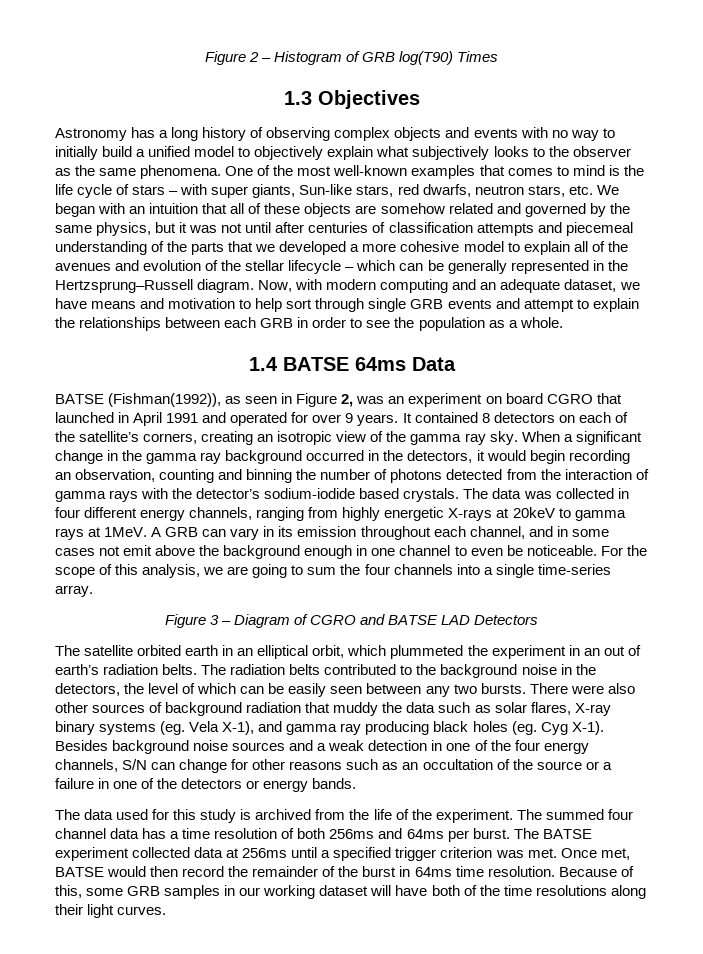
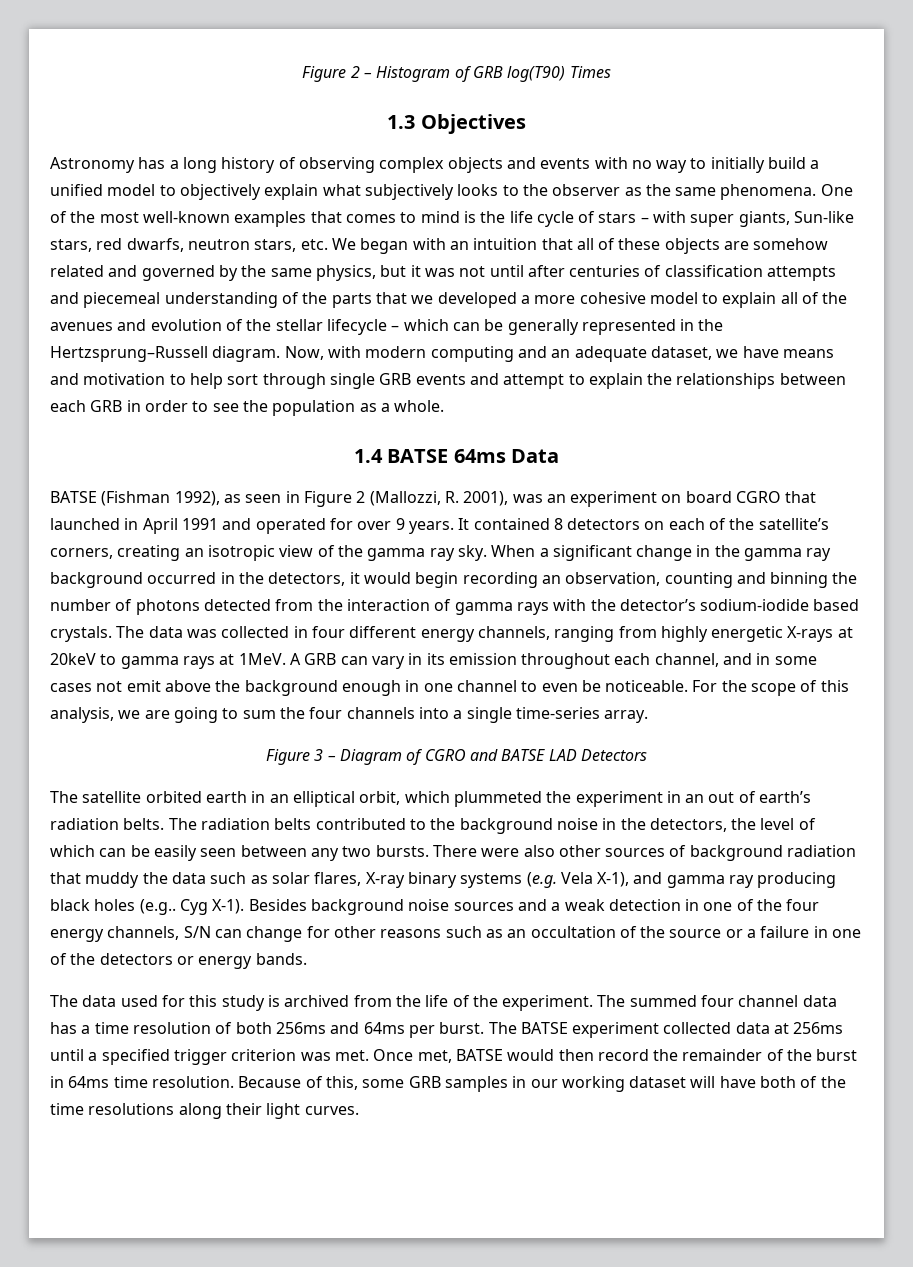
- BATSE (Fishman(1992)), as seen in Figure 2, was an experiment on board CGRO that launched in April 1991 and operated for over 9 years.
+ BATSE (Fishman 1992), as seen in Figure 2 (Mallozzi, R. 2001), was an experiment on board CGRO that launched in April 1991 and operated for over 9 years.
- There were also other sources of background radiation that muddy the data such as solar flares, X-ray binary systems (eg. Vela X-1), and gamma ray producing black holes (eg. Cyg X-1).
+ There were also other sources of background radiation that muddy the data such as solar flares, X-ray binary systems (e.g. Vela X-1), and gamma ray producing black holes (e.g.. Cyg X-1).

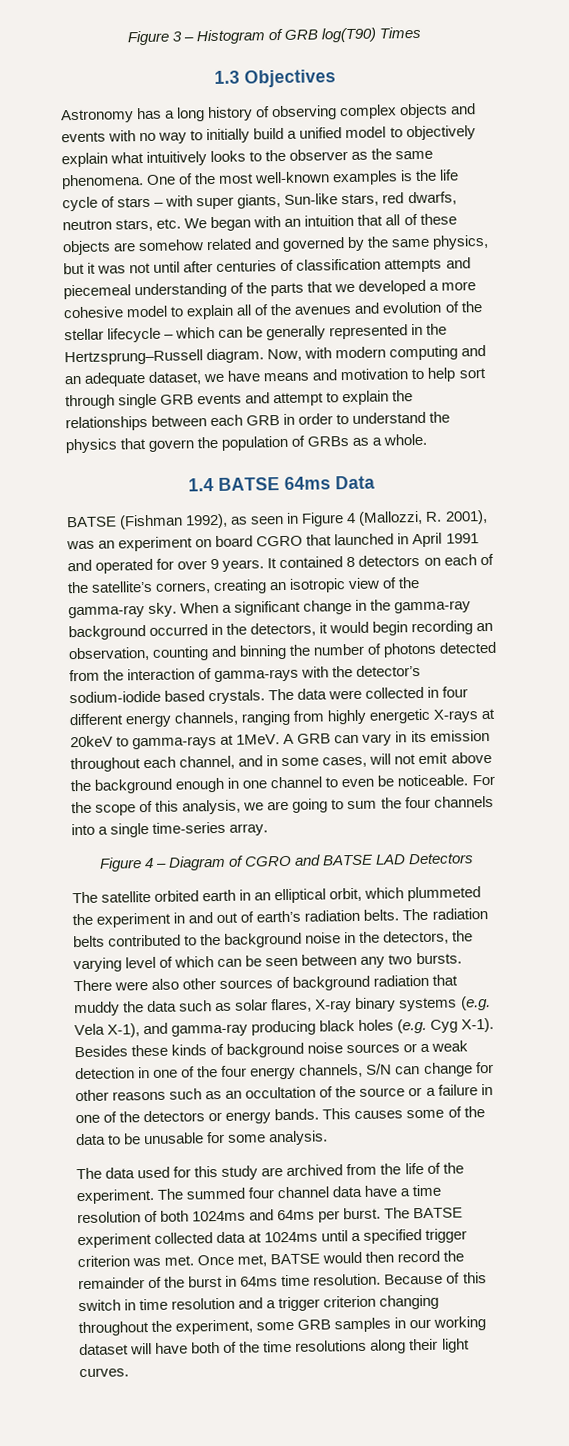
- Figure 2 – Histogram of GRB log(T90) Times
+ Figure 3 – Histogram of GRB log(T90) Times
- Astronomy has a long history of observing complex objects and events with no way to initially build a unified model to objectively explain what subjectively looks to the observer as the same phenomena.
+ Astronomy has a long history of observing complex objects and events with no way to initially build a unified model to objectively explain what intuitively looks to the observer as the same phenomena.
- One of the most well-known examples that comes to mind is the life cycle of stars – with super giants, Sun-like stars, red dwarfs, neutron stars, etc. We began with an intuition that all of these objects are somehow related and governed by the same physics, but it was not until after centuries of classification attempts and piecemeal understanding of the parts that we developed a more cohesive model to explain all of the avenues and evolution of the stellar lifecycle – which can be generally represented in the Hertzsprung–Russell diagram.
+ One of the most well-known examples is the life cycle of stars – with super giants, Sun-like stars, red dwarfs, neutron stars, etc. We began with an intuition that all of these objects are somehow related and governed by the same physics, but it was not until after centuries of classification attempts and piecemeal understanding of the parts that we developed a more cohesive model to explain all of the avenues and evolution of the stellar lifecycle – which can be generally represented in the Hertzsprung–Russell diagram.
- Now, with modern computing and an adequate dataset, we have means and motivation to help sort through single GRB events and attempt to explain the relationships between each GRB in order to see the population as a whole.
+ Now, with modern computing and an adequate dataset, we have means and motivation to help sort through single GRB events and attempt to explain the relationships between each GRB in order to understand the physics that govern the population of GRBs as a whole.
- BATSE (Fishman 1992), as seen in Figure 2 (Mallozzi, R. 2001), was an experiment on board CGRO that launched in April 1991 and operated for over 9 years.
+ BATSE (Fishman 1992), as seen in Figure 4 (Mallozzi, R. 2001), was an experiment on board CGRO that launched in April 1991 and operated for over 9 years.
- It contained 8 detectors on each of the satellite’s corners, creating an isotropic view of the gamma ray sky.
+ It contained 8 detectors on each of the satellite’s corners, creating an isotropic view of the gamma-ray sky.
- When a significant change in the gamma ray background occurred in the detectors, it would begin recording an observation, counting and binning the number of photons detected from the interaction of gamma rays with the detector’s sodium-iodide based crystals.
+ When a significant change in the gamma-ray background occurred in the detectors, it would begin recording an observation, counting and binning the number of photons detected from the interaction of gamma-rays with the detector’s sodium-iodide based crystals.
- The data was collected in four different energy channels, ranging from highly energetic X-rays at 20keV to gamma rays at 1MeV.
+ The data were collected in four different energy channels, ranging from highly energetic X-rays at 20keV to gamma-rays at 1MeV.
- A GRB can vary in its emission throughout each channel, and in some cases not emit above the background enough in one channel to even be noticeable.
+ A GRB can vary in its emission throughout each channel, and in some cases, will not emit above the background enough in one channel to even be noticeable.
- Figure 3 – Diagram of CGRO and BATSE LAD Detectors
+ Figure 4 – Diagram of CGRO and BATSE LAD Detectors
- The satellite orbited earth in an elliptical orbit, which plummeted the experiment in an out of earth’s radiation belts.
+ The satellite orbited earth in an elliptical orbit, which plummeted the experiment in and out of earth’s radiation belts.
- The radiation belts contributed to the background noise in the detectors, the level of which can be easily seen between any two bursts.
+ The radiation belts contributed to the background noise in the detectors, the varying level of which can be seen between any two bursts.
- There were also other sources of background radiation that muddy the data such as solar flares, X-ray binary systems (e.g. Vela X-1), and gamma ray producing black holes (e.g.. Cyg X-1).
+ There were also other sources of background radiation that muddy the data such as solar flares, X-ray binary systems (e.g. Vela X-1), and gamma-ray producing black holes (e.g. Cyg X-1).
- Besides background noise sources and a weak detection in one of the four energy channels, S/N can change for other reasons such as an occultation of the source or a failure in one of the detectors or energy bands.
+ Besides these kinds of background noise sources or a weak detection in one of the four energy channels, S/N can change for other reasons such as an occultation of the source or a failure in one of the detectors or energy bands. This causes some of the data to be unusable for some analysis.
- The data used for this study is archived from the life of the experiment.
+ The data used for this study are archived from the life of the experiment.
- The summed four channel data has a time resolution of both 256ms and 64ms per burst.
+ The summed four channel data have a time resolution of both 1024ms and 64ms per burst.
- The BATSE experiment collected data at 256ms until a specified trigger criterion was met.
+ The BATSE experiment collected data at 1024ms until a specified trigger criterion was met.
- Because of this, some GRB samples in our working dataset will have both of the time resolutions along their light curves.
+ Because of this switch in time resolution and a trigger criterion changing throughout the experiment, some GRB samples in our working dataset will have both of the time resolutions along their light curves.

